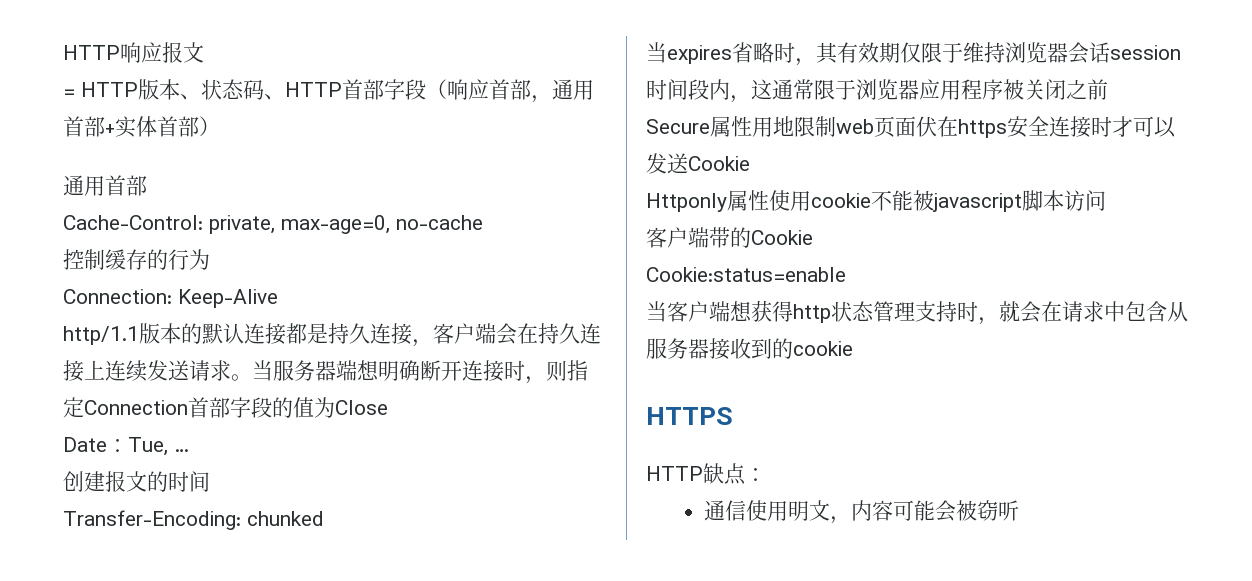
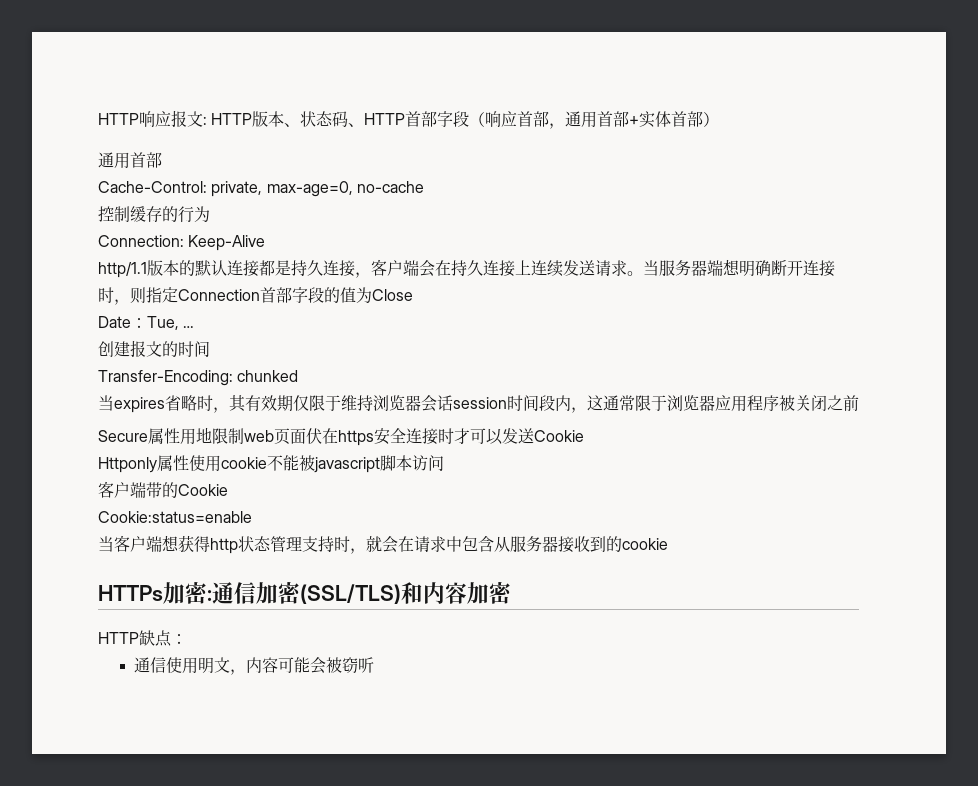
- HTTP响应报文
- = HTTP版本、状态码、HTTP首部字段（响应首部，通用首部+实体首部）
+ HTTP响应报文: HTTP版本、状态码、HTTP首部字段（响应首部，通用首部+实体首部）
- HTTPS
+ HTTPs加密:通信加密(SSL/TLS)和内容加密

